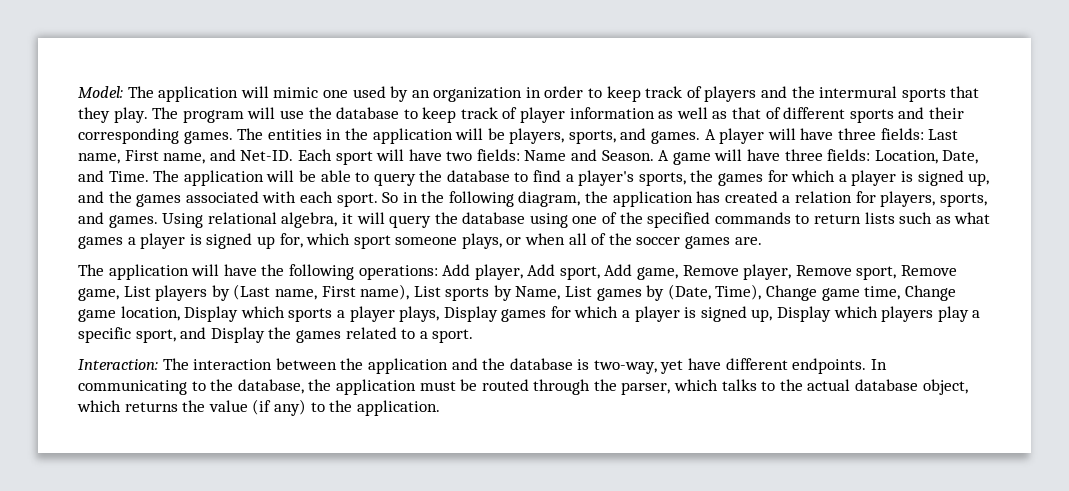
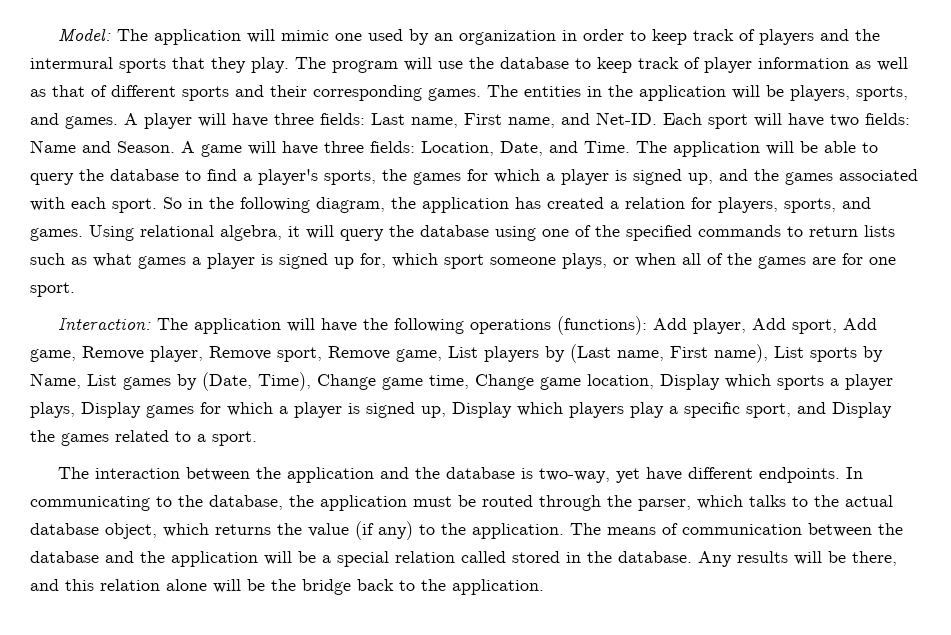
- Using relational algebra, it will query the database using one of the specified commands to return lists such as what games a player is signed up for, which sport someone plays, or when all of the soccer games are.
- The application will have the following operations:
+ Using relational algebra, it will query the database using one of the specified commands to return lists such as what games a player is signed up for, which sport someone plays, or when all of the games are for one sport.
+ Interaction: The application will have the following operations (functions):
- Interaction: The interaction between the application and the database is two-way, yet have different endpoints.
+ The interaction between the application and the database is two-way, yet have different endpoints.
+ The means of communication between the database and the application will be a special relation called stored in the database. Any results will be there, and this relation alone will be the bridge back to the application.

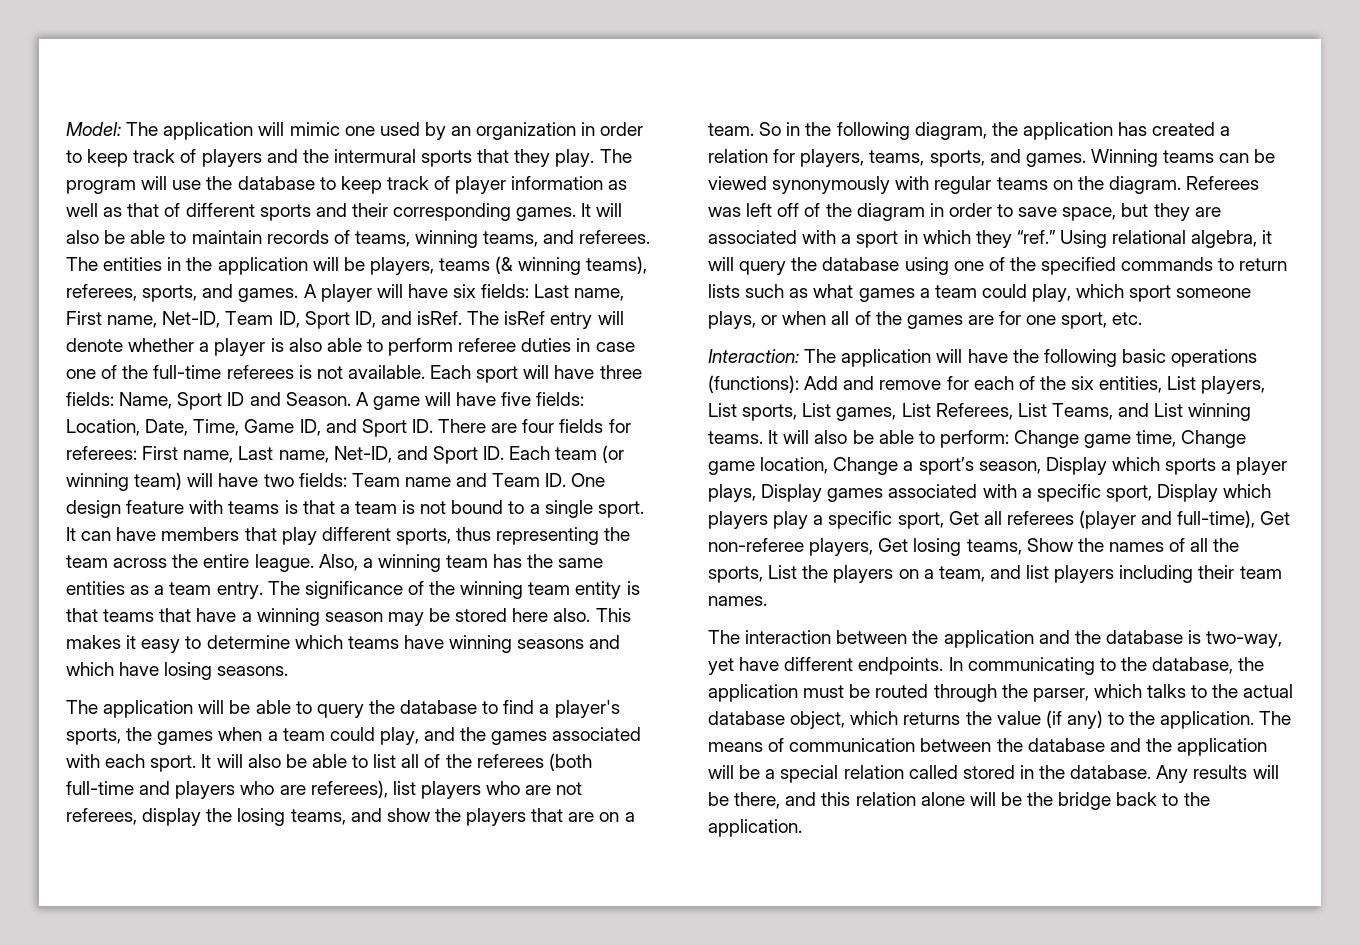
+ It will also be able to maintain records of teams, winning teams, and referees.
- The entities in the application will be players, sports, and games.
+ The entities in the application will be players, teams (& winning teams), referees, sports, and games.
- A player will have three fields: Last name, First name, and Net-ID. Each sport will have two fields: Name and Season.
+ A player will have six fields: Last name, First name, Net-ID, Team ID, Sport ID, and isRef. The isRef entry will denote whether a player is also able to perform referee duties in case one of the full-time referees is not available. Each sport will have three fields: Name, Sport ID and Season.
- A game will have three fields: Location, Date, and Time. The application will be able to query the database to find a player's sports, the games for which a player is signed up, and the games associated with each sport.
+ A game will have five fields: Location, Date, Time, Game ID, and Sport ID. There are four fields for referees: First name, Last name, Net-ID, and Sport ID. Each team (or winning team) will have two fields: Team name and Team ID. One design feature with teams is that a team is not bound to a single sport. It can have members that play different sports, thus representing the team across the entire league. Also, a winning team has the same entities as a team entry. The significance of the winning team entity is that teams that have a winning season may be stored here also. This makes it easy to determine which teams have winning seasons and which have losing seasons.
+ The application will be able to query the database to find a player's sports, the games when a team could play, and the games associated with each sport.
+ It will also be able to list all of the referees (both full-time and players who are referees), list players who are not referees, display the losing teams, and show the players that are on a team.
- So in the following diagram, the application has created a relation for players, sports, and games. Using relational algebra, it will query the database using one of the specified commands to return lists such as what games a player is signed up for, which sport someone plays, or when all of the games are for one sport.
+ So in the following diagram, the application has created a relation for players, teams, sports, and games. Winning teams can be viewed synonymously with regular teams on the diagram. Referees was left off of the diagram in order to save space, but they are associated with a sport in which they “ref.” Using relational algebra, it will query the database using one of the specified commands to return lists such as what games a team could play, which sport someone plays, or when all of the games are for one sport, etc.
- Interaction: The application will have the following operations (functions): Add player, Add sport, Add game, Remove player, Remove sport, Remove game, List players by (Last name, First name), List sports by Name, List games by (Date, Time), Change game time, Change game location, Display which sports a player plays, Display games for which a player is signed up, Display which players play a specific sport, and Display the games related to a sport.
+ Interaction: The application will have the following basic operations (functions): Add and remove for each of the six entities, List players, List sports, List games, List Referees, List Teams, and List winning teams. It will also be able to perform: Change game time, Change game location, Change a sport’s season, Display which sports a player plays, Display games associated with a specific sport, Display which players play a specific sport, Get all referees (player and full-time), Get non-referee players, Get losing teams, Show the names of all the sports, List the players on a team, and list players including their team names.

